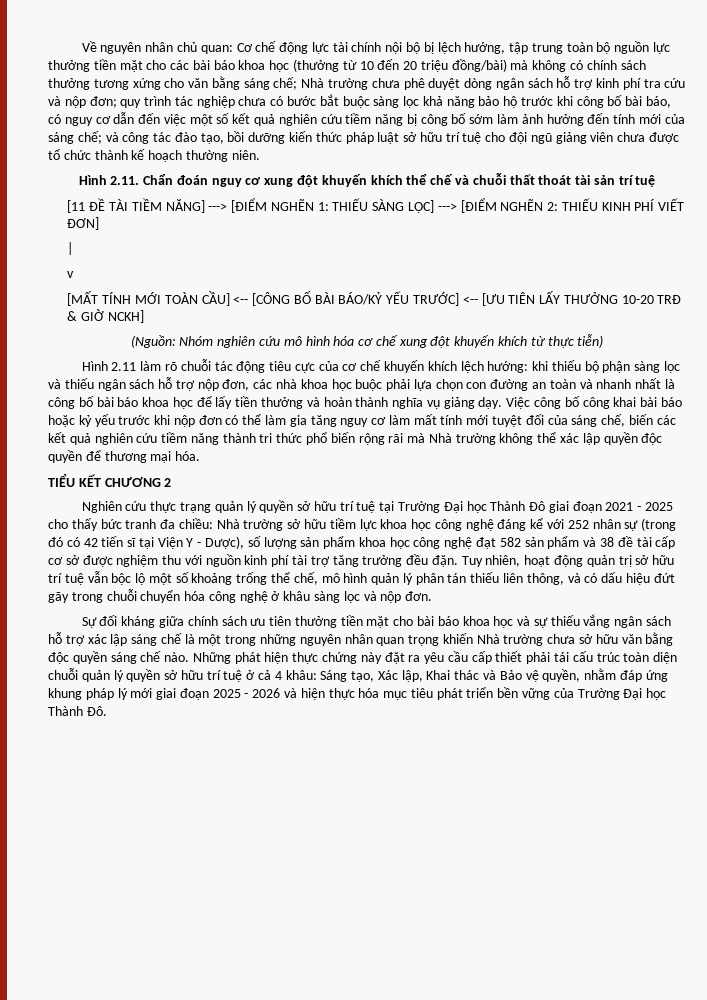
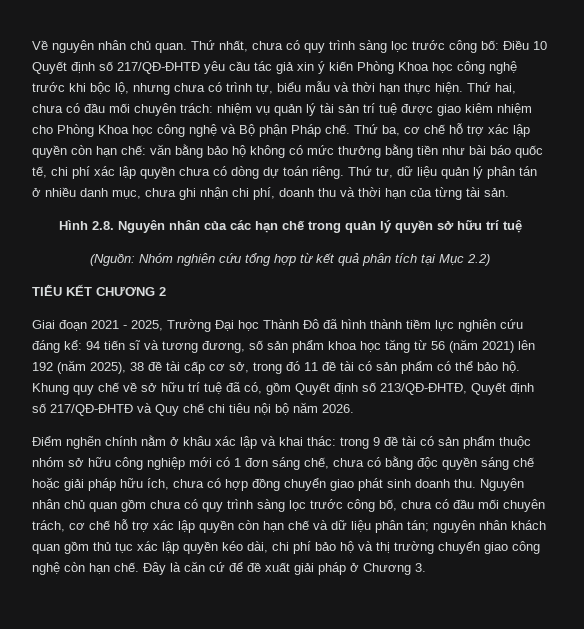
- Về nguyên nhân chủ quan: Cơ chế động lực tài chính nội bộ bị lệch hướng, tập trung toàn bộ nguồn lực thưởng tiền mặt cho các bài báo khoa học (thưởng từ 10 đến 20 triệu đồng/bài) mà không có chính sách thưởng tương xứng cho văn bằng sáng chế; Nhà trường chưa phê duyệt dòng ngân sách hỗ trợ kinh phí tra cứu và nộp đơn; quy trình tác nghiệp chưa có bước bắt buộc sàng lọc khả năng bảo hộ trước khi công bố bài báo, có nguy cơ dẫn đến việc một số kết quả nghiên cứu tiềm năng bị công bố sớm làm ảnh hưởng đến tính mới của sáng chế; và công tác đào tạo, bồi dưỡng kiến thức pháp luật sở hữu trí tuệ cho đội ngũ giảng viên chưa được tổ chức thành kế hoạch thường niên.
- Hình 2.11. Chẩn đoán nguy cơ xung đột khuyến khích thể chế và chuỗi thất thoát tài sản trí tuệ
- [11 ĐỀ TÀI TIỀM NĂNG] ---> [ĐIỂM NGHẼN 1: THIẾU SÀNG LỌC] ---> [ĐIỂM NGHẼN 2: THIẾU KINH PHÍ VIẾT ĐƠN]
- |
- v
- [MẤT TÍNH MỚI TOÀN CẦU] <-- [CÔNG BỐ BÀI BÁO/KỶ YẾU TRƯỚC] <-- [ƯU TIÊN LẤY THƯỞNG 10-20 TRĐ & GIỜ NCKH]
- (Nguồn: Nhóm nghiên cứu mô hình hóa cơ chế xung đột khuyến khích từ thực tiễn)
- Hình 2.11 làm rõ chuỗi tác động tiêu cực của cơ chế khuyến khích lệch hướng: khi thiếu bộ phận sàng lọc và thiếu ngân sách hỗ trợ nộp đơn, các nhà khoa học buộc phải lựa chọn con đường an toàn và nhanh nhất là công bố bài báo khoa học để lấy tiền thưởng và hoàn thành nghĩa vụ giảng dạy. Việc công bố công khai bài báo hoặc kỷ yếu trước khi nộp đơn có thể làm gia tăng nguy cơ làm mất tính mới tuyệt đối của sáng chế, biến các kết quả nghiên cứu tiềm năng thành tri thức phổ biến rộng rãi mà Nhà trường không thể xác lập quyền độc quyền để thương mại hóa.
+ Về nguyên nhân chủ quan. Thứ nhất, chưa có quy trình sàng lọc trước công bố: Điều 10 Quyết định số 217/QĐ-ĐHTĐ yêu cầu tác giả xin ý kiến Phòng Khoa học công nghệ trước khi bộc lộ, nhưng chưa có trình tự, biểu mẫu và thời hạn thực hiện. Thứ hai, chưa có đầu mối chuyên trách: nhiệm vụ quản lý tài sản trí tuệ được giao kiêm nhiệm cho Phòng Khoa học công nghệ và Bộ phận Pháp chế. Thứ ba, cơ chế hỗ trợ xác lập quyền còn hạn chế: văn bằng bảo hộ không có mức thưởng bằng tiền như bài báo quốc tế, chi phí xác lập quyền chưa có dòng dự toán riêng. Thứ tư, dữ liệu quản lý phân tán ở nhiều danh mục, chưa ghi nhận chi phí, doanh thu và thời hạn của từng tài sản.
+ Hình 2.8. Nguyên nhân của các hạn chế trong quản lý quyền sở hữu trí tuệ
+ (Nguồn: Nhóm nghiên cứu tổng hợp từ kết quả phân tích tại Mục 2.2)
  TIỂU KẾT CHƯƠNG 2
- Nghiên cứu thực trạng quản lý quyền sở hữu trí tuệ tại Trường Đại học Thành Đô giai đoạn 2021 - 2025 cho thấy bức tranh đa chiều: Nhà trường sở hữu tiềm lực khoa học công nghệ đáng kể với 252 nhân sự (trong đó có 42 tiến sĩ tại Viện Y - Dược), số lượng sản phẩm khoa học công nghệ đạt 582 sản phẩm và 38 đề tài cấp cơ sở được nghiệm thu với nguồn kinh phí tài trợ tăng trưởng đều đặn. Tuy nhiên, hoạt động quản trị sở hữu trí tuệ vẫn bộc lộ một số khoảng trống thể chế, mô hình quản lý phân tán thiếu liên thông, và có dấu hiệu đứt gãy trong chuỗi chuyển hóa công nghệ ở khâu sàng lọc và nộp đơn.
- Sự đối kháng giữa chính sách ưu tiên thưởng tiền mặt cho bài báo khoa học và sự thiếu vắng ngân sách hỗ trợ xác lập sáng chế là một trong những nguyên nhân quan trọng khiến Nhà trường chưa sở hữu văn bằng độc quyền sáng chế nào. Những phát hiện thực chứng này đặt ra yêu cầu cấp thiết phải tái cấu trúc toàn diện chuỗi quản lý quyền sở hữu trí tuệ ở cả 4 khâu: Sáng tạo, Xác lập, Khai thác và Bảo vệ quyền, nhằm đáp ứng khung pháp lý mới giai đoạn 2025 - 2026 và hiện thực hóa mục tiêu phát triển bền vững của Trường Đại học Thành Đô.
+ Giai đoạn 2021 - 2025, Trường Đại học Thành Đô đã hình thành tiềm lực nghiên cứu đáng kể: 94 tiến sĩ và tương đương, số sản phẩm khoa học tăng từ 56 (năm 2021) lên 192 (năm 2025), 38 đề tài cấp cơ sở, trong đó 11 đề tài có sản phẩm có thể bảo hộ. Khung quy chế về sở hữu trí tuệ đã có, gồm Quyết định số 213/QĐ-ĐHTĐ, Quyết định số 217/QĐ-ĐHTĐ và Quy chế chi tiêu nội bộ năm 2026.
+ Điểm nghẽn chính nằm ở khâu xác lập và khai thác: trong 9 đề tài có sản phẩm thuộc nhóm sở hữu công nghiệp mới có 1 đơn sáng chế, chưa có bằng độc quyền sáng chế hoặc giải pháp hữu ích, chưa có hợp đồng chuyển giao phát sinh doanh thu. Nguyên nhân chủ quan gồm chưa có quy trình sàng lọc trước công bố, chưa có đầu mối chuyên trách, cơ chế hỗ trợ xác lập quyền còn hạn chế và dữ liệu phân tán; nguyên nhân khách quan gồm thủ tục xác lập quyền kéo dài, chi phí bảo hộ và thị trường chuyển giao công nghệ còn hạn chế. Đây là căn cứ để đề xuất giải pháp ở Chương 3.

